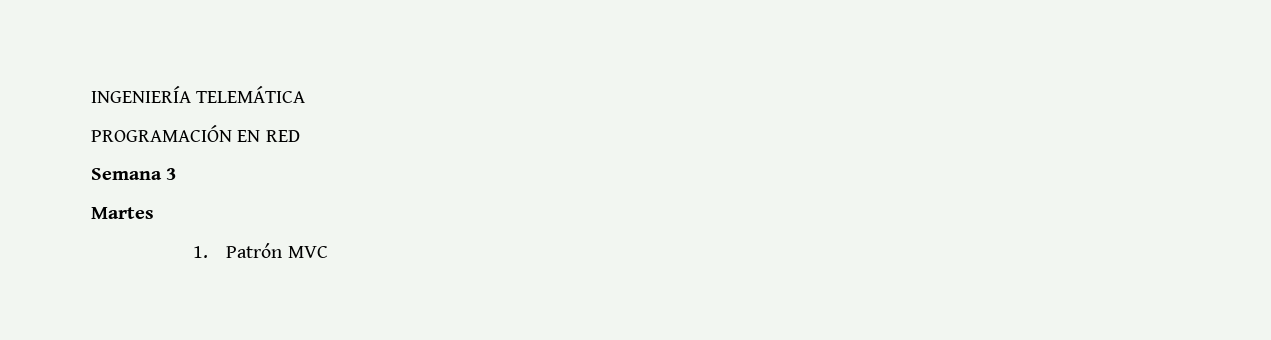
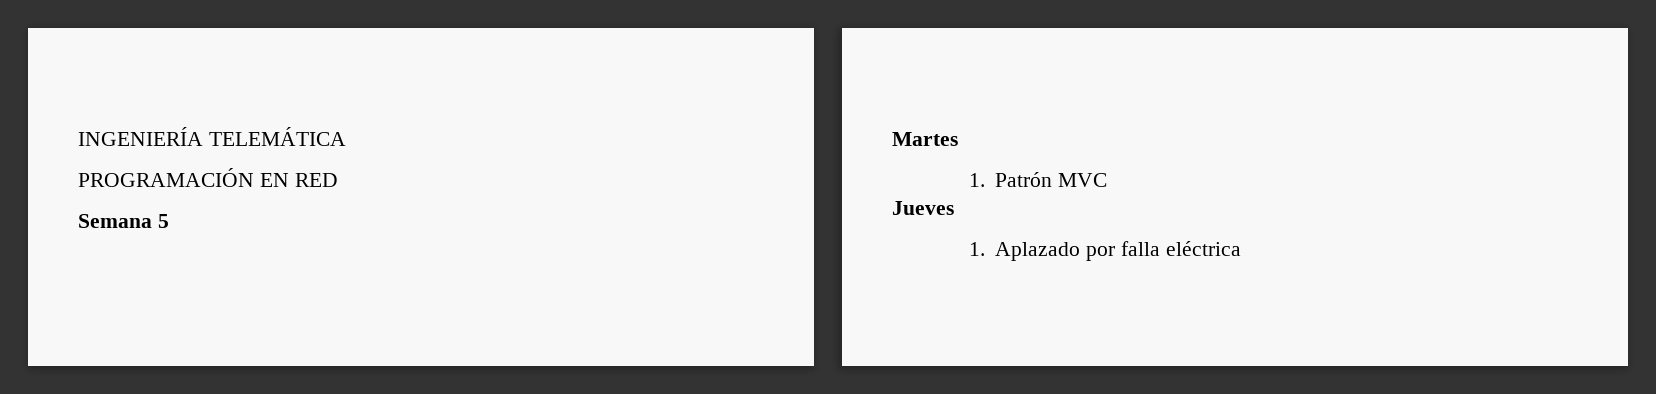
- Semana 3
+ Semana 5
+ Jueves
+ 1. Aplazado por falla eléctrica

